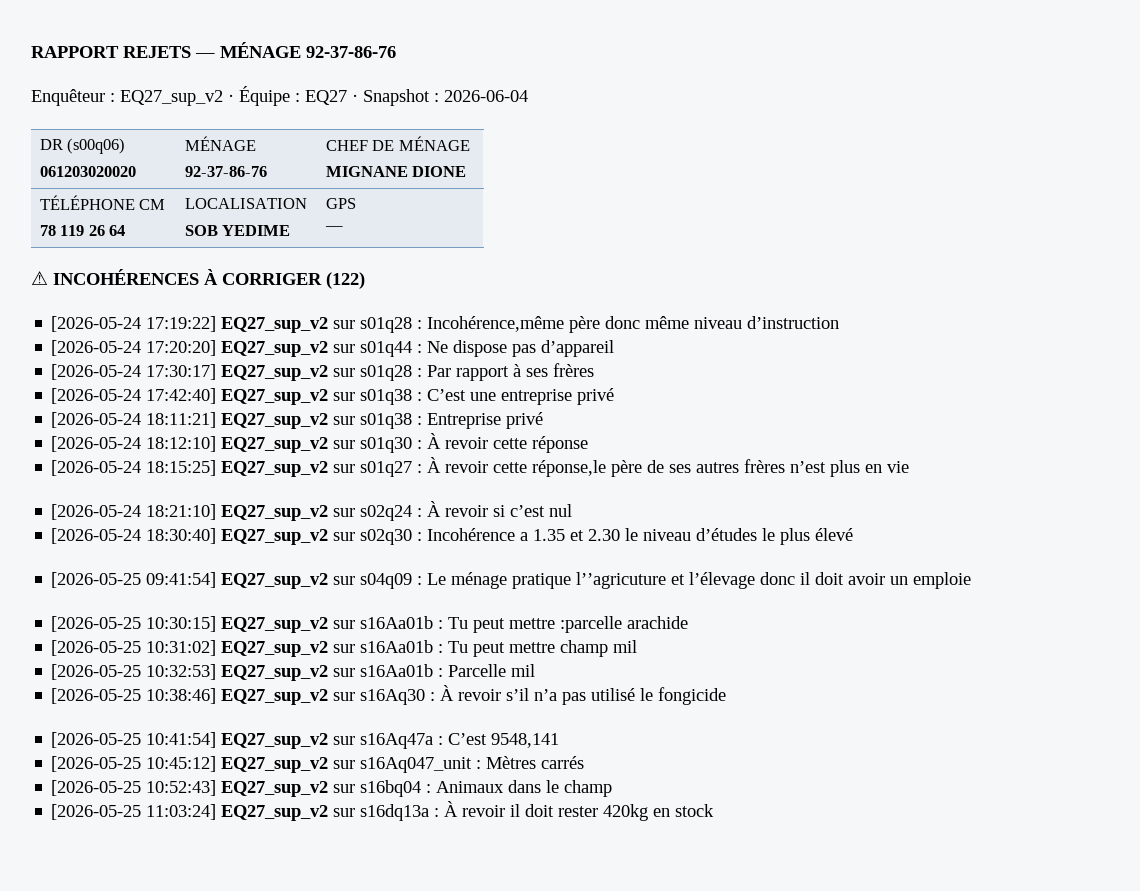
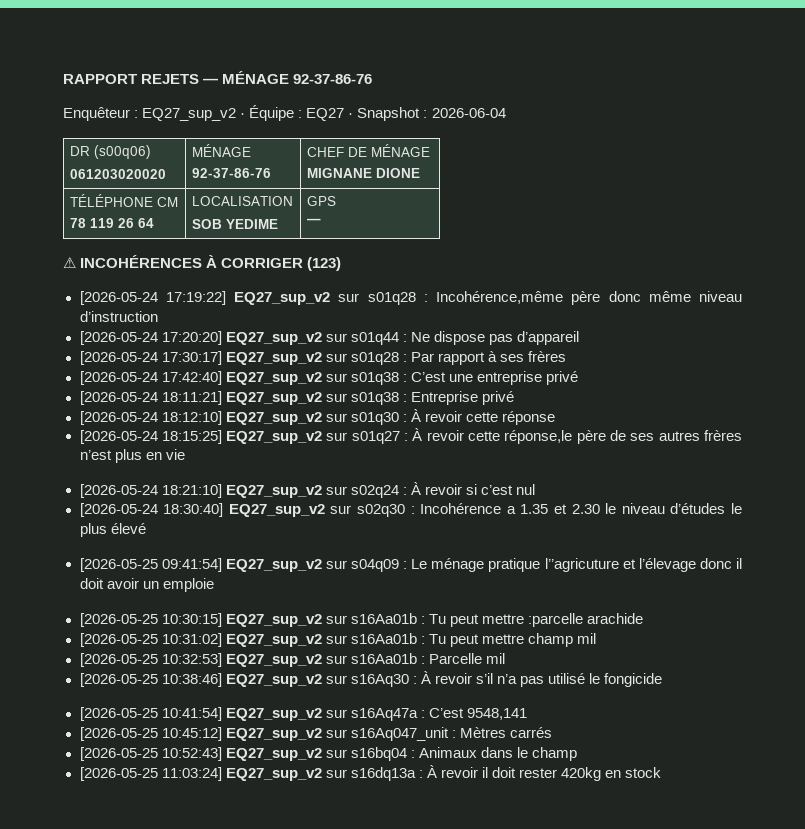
- ⚠ INCOHÉRENCES À CORRIGER (122)
+ ⚠ INCOHÉRENCES À CORRIGER (123)

